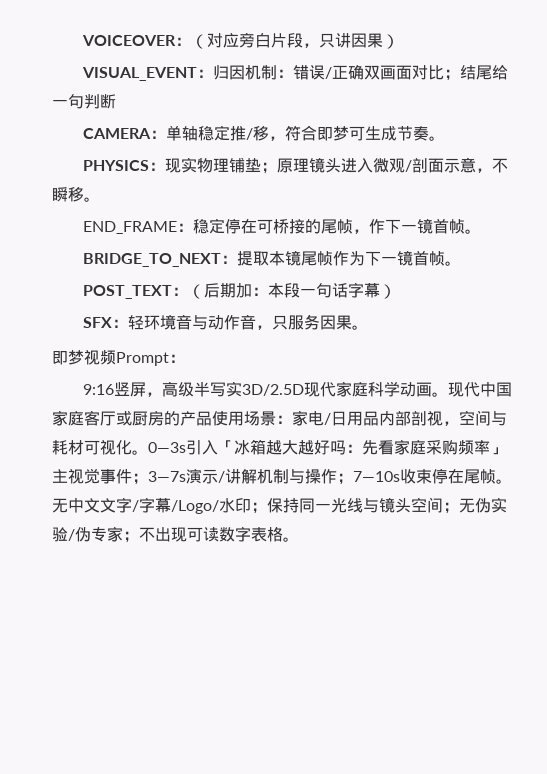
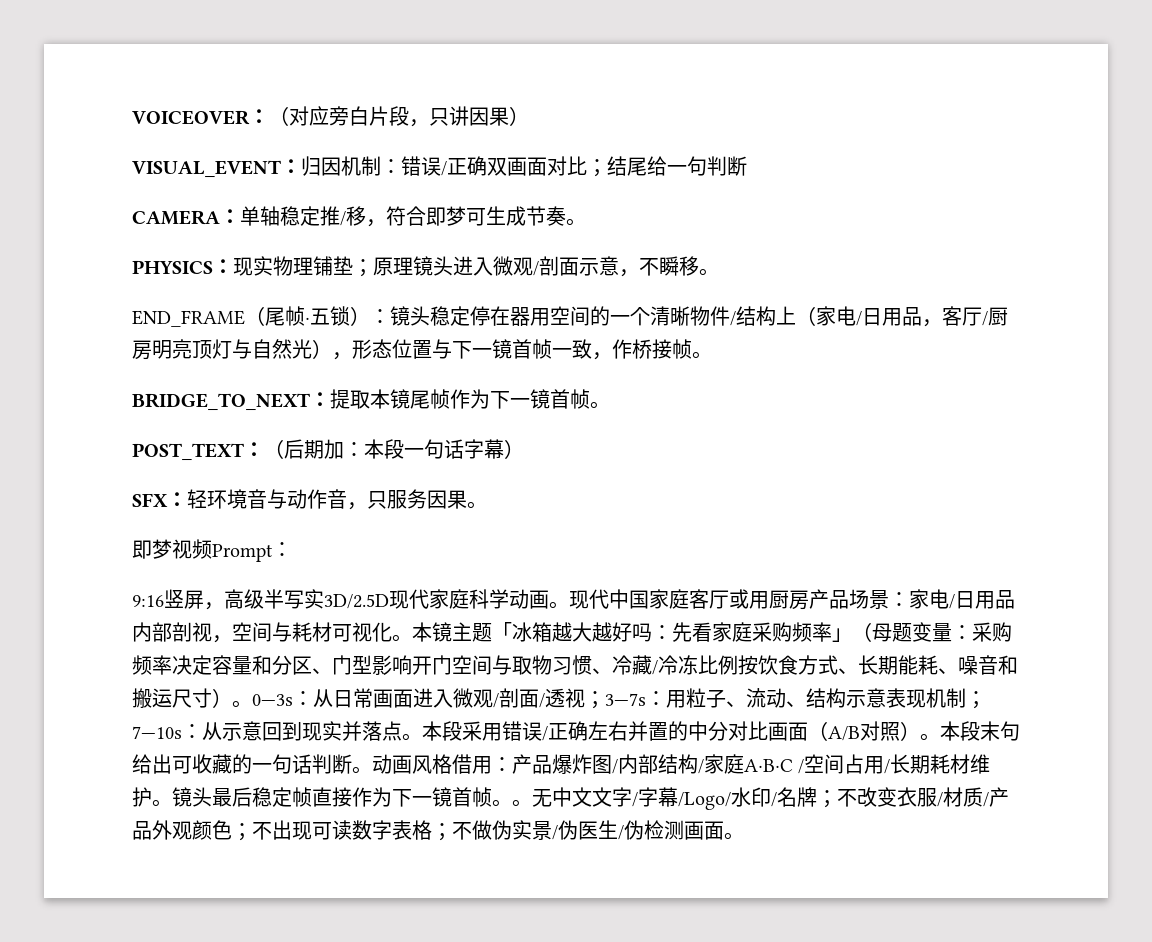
- END_FRAME：稳定停在可桥接的尾帧，作下一镜首帧。
+ END_FRAME（尾帧·五锁）：镜头稳定停在器用空间的一个清晰物件/结构上（家电/日用品，客厅/厨房明亮顶灯与自然光），形态位置与下一镜首帧一致，作桥接帧。
- 现代中国家庭客厅或厨房的产品使用场景：家电/日用品内部剖视，空间与耗材可视化。
+ 现代中国家庭客厅或用厨房产品场景：家电/日用品内部剖视，空间与耗材可视化。
- 0—3s引入「冰箱越大越好吗：先看家庭采购频率」主视觉事件；3—7s演示/讲解机制与操作；7—10s收束停在尾帧。
+ 本镜主题「冰箱越大越好吗：先看家庭采购频率」（母题变量：采购频率决定容量和分区、门型影响开门空间与取物习惯、冷藏/冷冻比例按饮食方式、长期能耗、噪音和搬运尺寸）。0—3s：从日常画面进入微观/剖面/透视；3—7s：用粒子、流动、结构示意表现机制；7—10s：从示意回到现实并落点。本段采用错误/正确左右并置的中分对比画面（A/B对照）。本段末句给出可收藏的一句话判断。动画风格借用：产品爆炸图/内部结构/家庭A·B·C /空间占用/长期耗材维护。镜头最后稳定帧直接作为下一镜首帧。。
- 无中文文字/字幕/Logo/水印；保持同一光线与镜头空间；无伪实验/伪专家；不出现可读数字表格。
+ 无中文文字/字幕/Logo/水印/名牌；不改变衣服/材质/产品外观颜色；不出现可读数字表格；不做伪实景/伪医生/伪检测画面。

